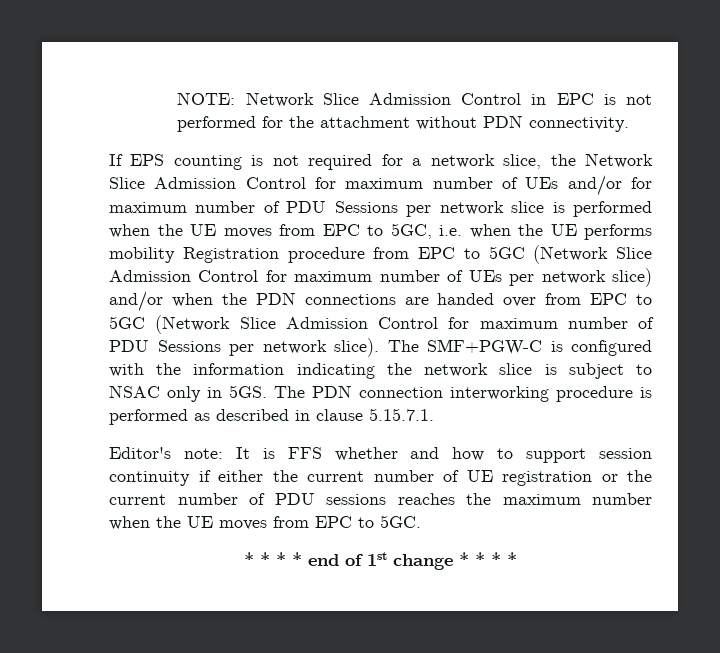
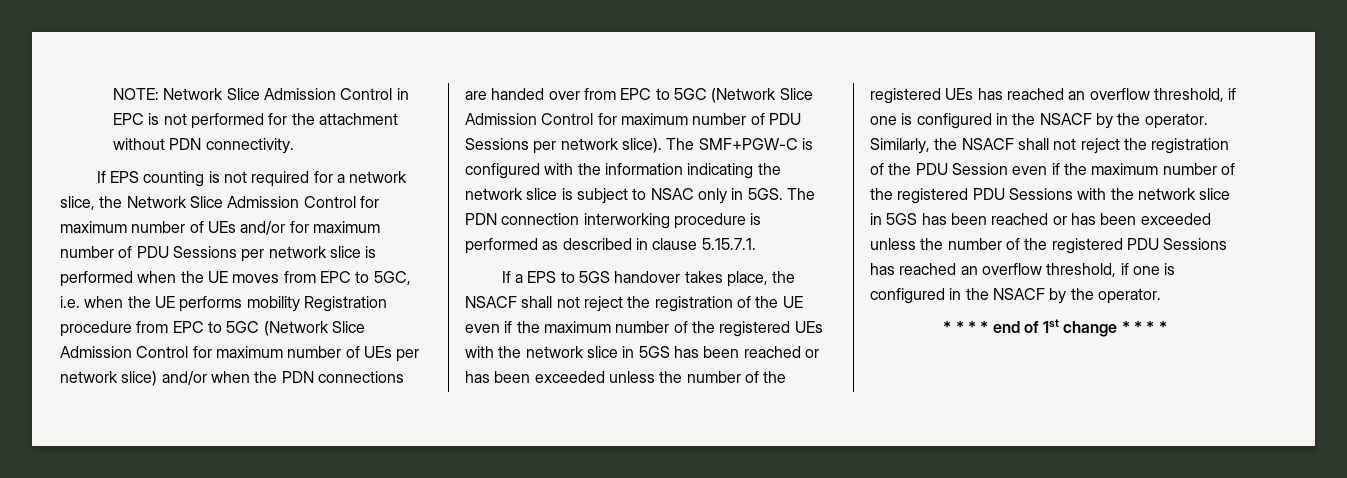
- Editor's note: It is FFS whether and how to support session continuity if either the current number of UE registration or the current number of PDU sessions reaches the maximum number when the UE moves from EPC to 5GC.
+ If a EPS to 5GS handover takes place, the NSACF shall not reject the registration of the UE even if the maximum number of the registered UEs with the network slice in 5GS has been reached or has been exceeded unless the number of the registered UEs has reached an overflow threshold, if one is configured in the NSACF by the operator. Similarly, the NSACF shall not reject the registration of the PDU Session even if the maximum number of the registered PDU Sessions with the network slice in 5GS has been reached or has been exceeded unless the number of the registered PDU Sessions has reached an overflow threshold, if one is configured in the NSACF by the operator.

